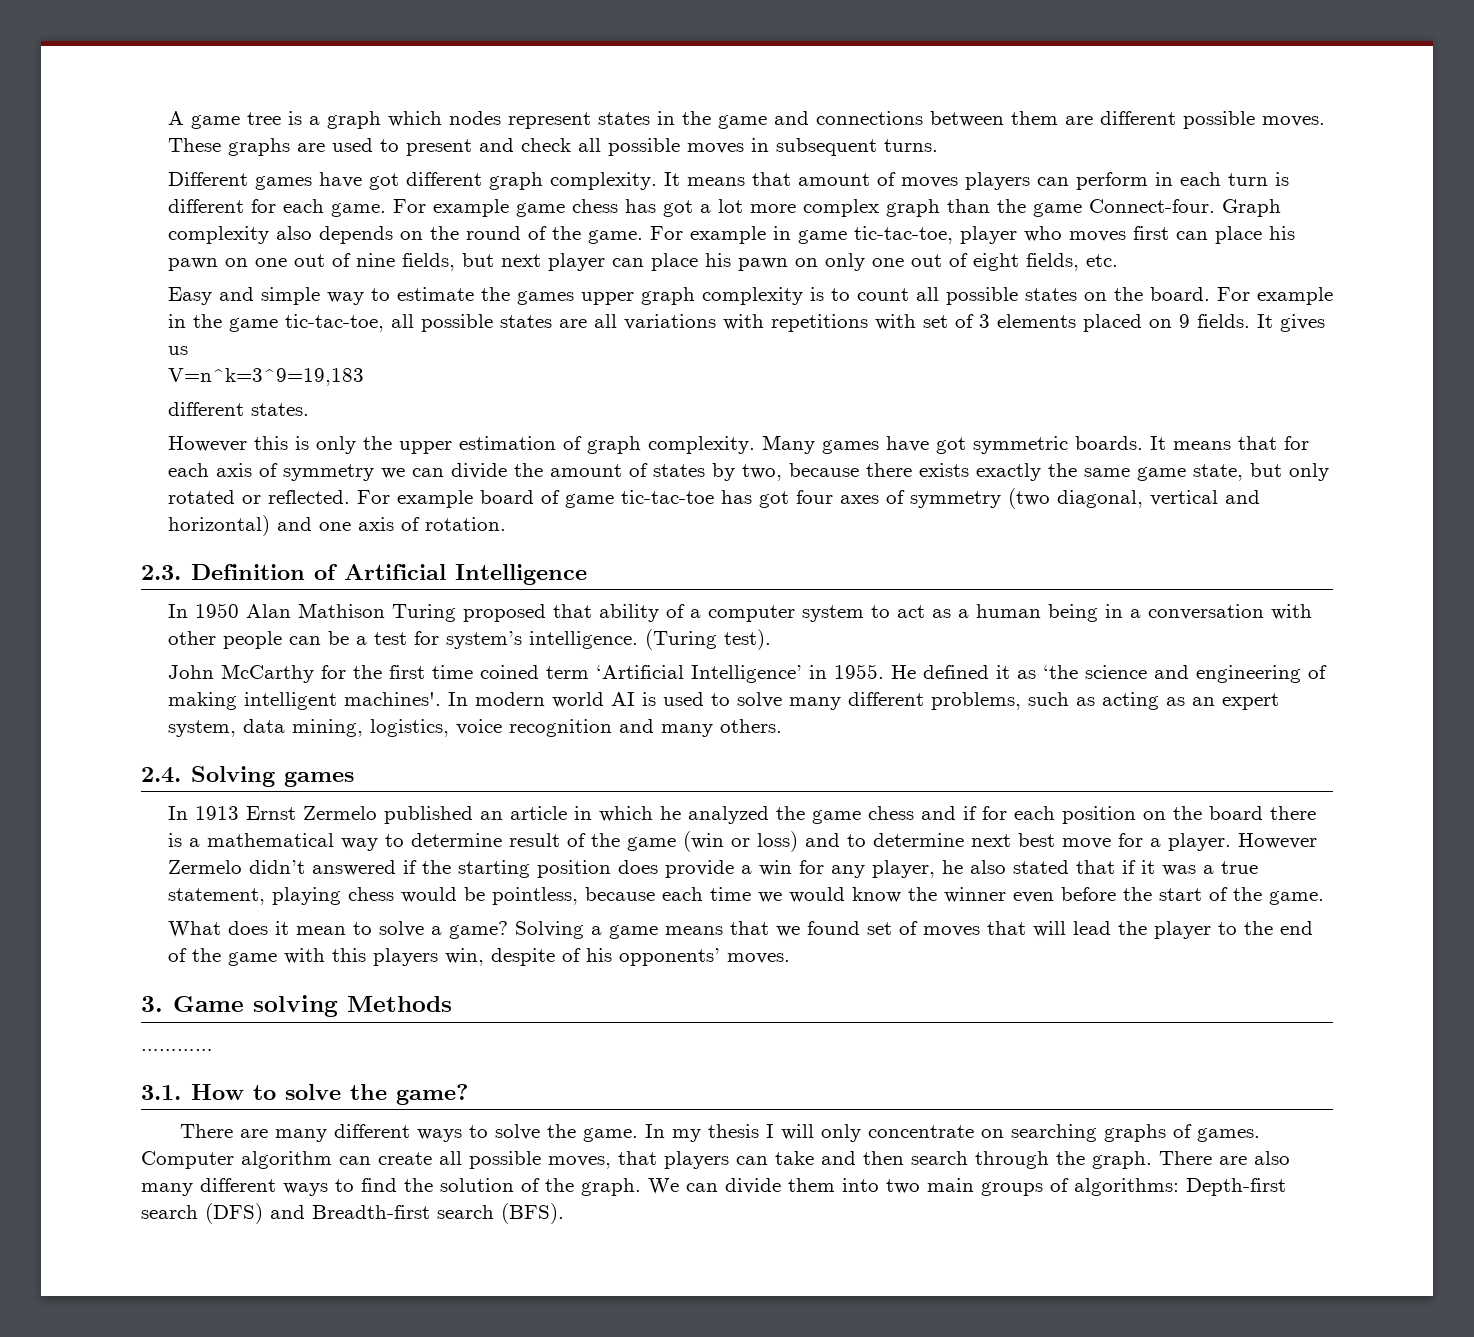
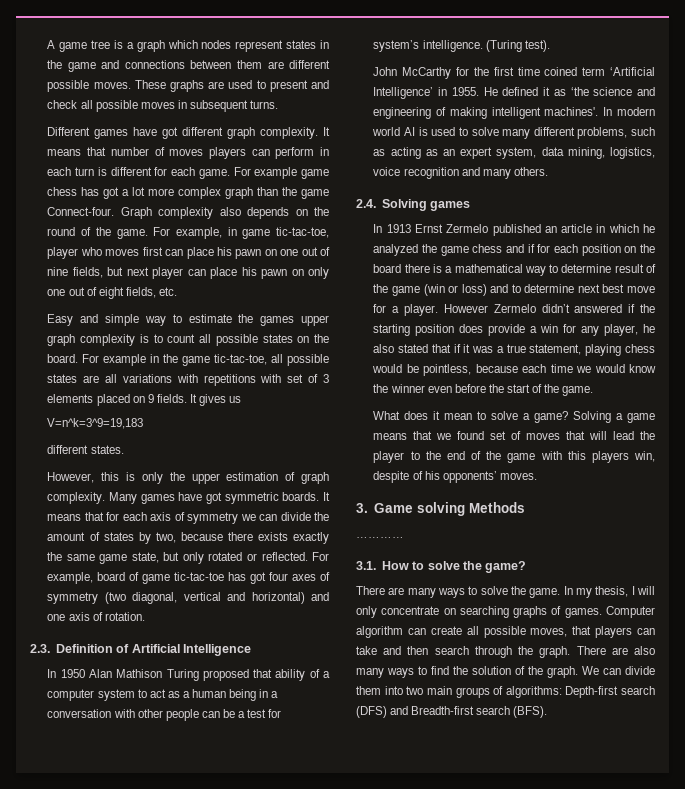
- It means that amount of moves players can perform in each turn is different for each game.
+ It means that number of moves players can perform in each turn is different for each game.
- For example in game tic-tac-toe, player who moves first can place his pawn on one out of nine fields, but next player can place his pawn on only one out of eight fields, etc.
+ For example, in game tic-tac-toe, player who moves first can place his pawn on one out of nine fields, but next player can place his pawn on only one out of eight fields, etc.
- However this is only the upper estimation of graph complexity.
+ However, this is only the upper estimation of graph complexity.
- For example board of game tic-tac-toe has got four axes of symmetry (two diagonal, vertical and horizontal) and one axis of rotation.
+ For example, board of game tic-tac-toe has got four axes of symmetry (two diagonal, vertical and horizontal) and one axis of rotation.
- There are many different ways to solve the game.
+ There are many ways to solve the game.
- In my thesis I will only concentrate on searching graphs of games.
+ In my thesis, I will only concentrate on searching graphs of games.
- There are also many different ways to find the solution of the graph.
+ There are also many ways to find the solution of the graph.

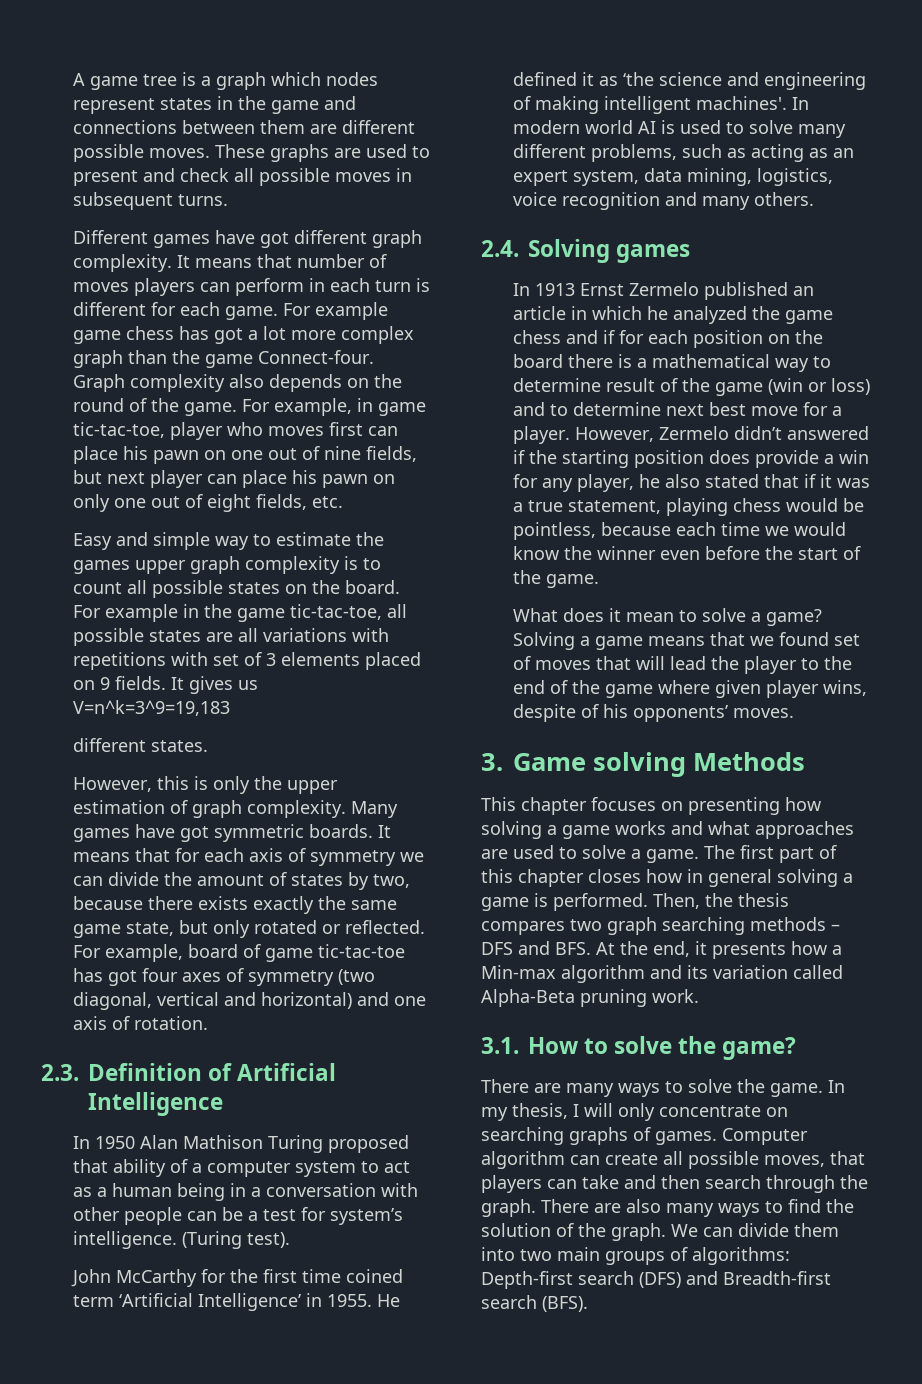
- However Zermelo didn’t answered if the starting position does provide a win for any player, he also stated that if it was a true statement, playing chess would be pointless, because each time we would know the winner even before the start of the game.
+ However, Zermelo didn’t answered if the starting position does provide a win for any player, he also stated that if it was a true statement, playing chess would be pointless, because each time we would know the winner even before the start of the game.
- Solving a game means that we found set of moves that will lead the player to the end of the game with this players win, despite of his opponents’ moves.
+ Solving a game means that we found set of moves that will lead the player to the end of the game where given player wins, despite of his opponents’ moves.
- …………
+ This chapter focuses on presenting how solving a game works and what approaches are used to solve a game. The first part of this chapter closes how in general solving a game is performed. Then, the thesis compares two graph searching methods – DFS and BFS. At the end, it presents how a Min-max algorithm and its variation called Alpha-Beta pruning work.

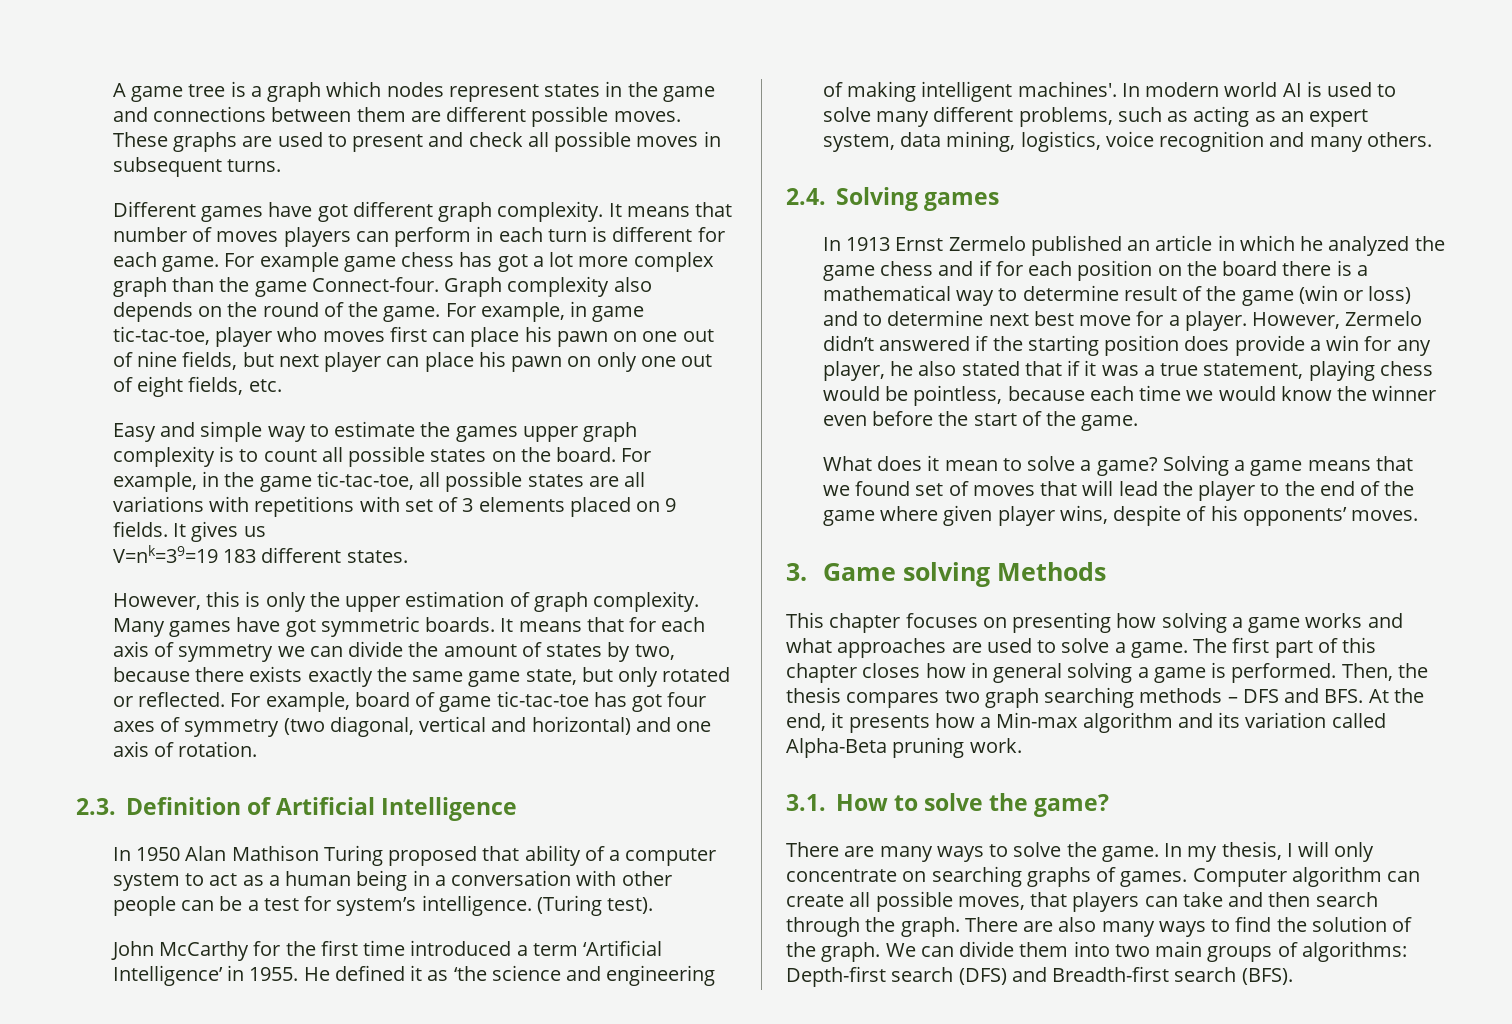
- For example in the game tic-tac-toe, all possible states are all variations with repetitions with set of 3 elements placed on 9 fields.
+ For example, in the game tic-tac-toe, all possible states are all variations with repetitions with set of 3 elements placed on 9 fields.
- V=n^k=3^9=19,183
- different states.
+ V=nk=39=19 183 different states.
- John McCarthy for the first time coined term ‘Artificial Intelligence’ in 1955.
+ John McCarthy for the first time introduced a term ‘Artificial Intelligence’ in 1955.

